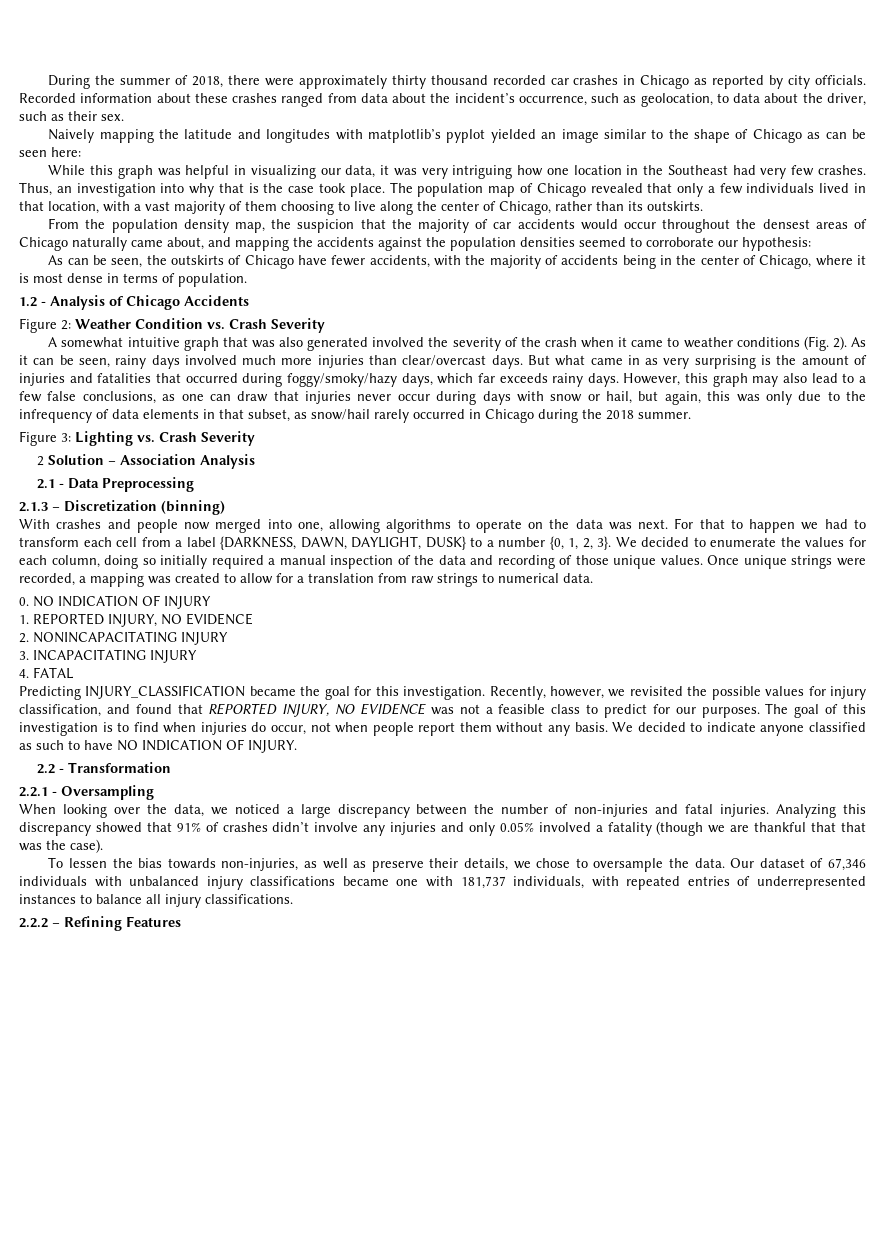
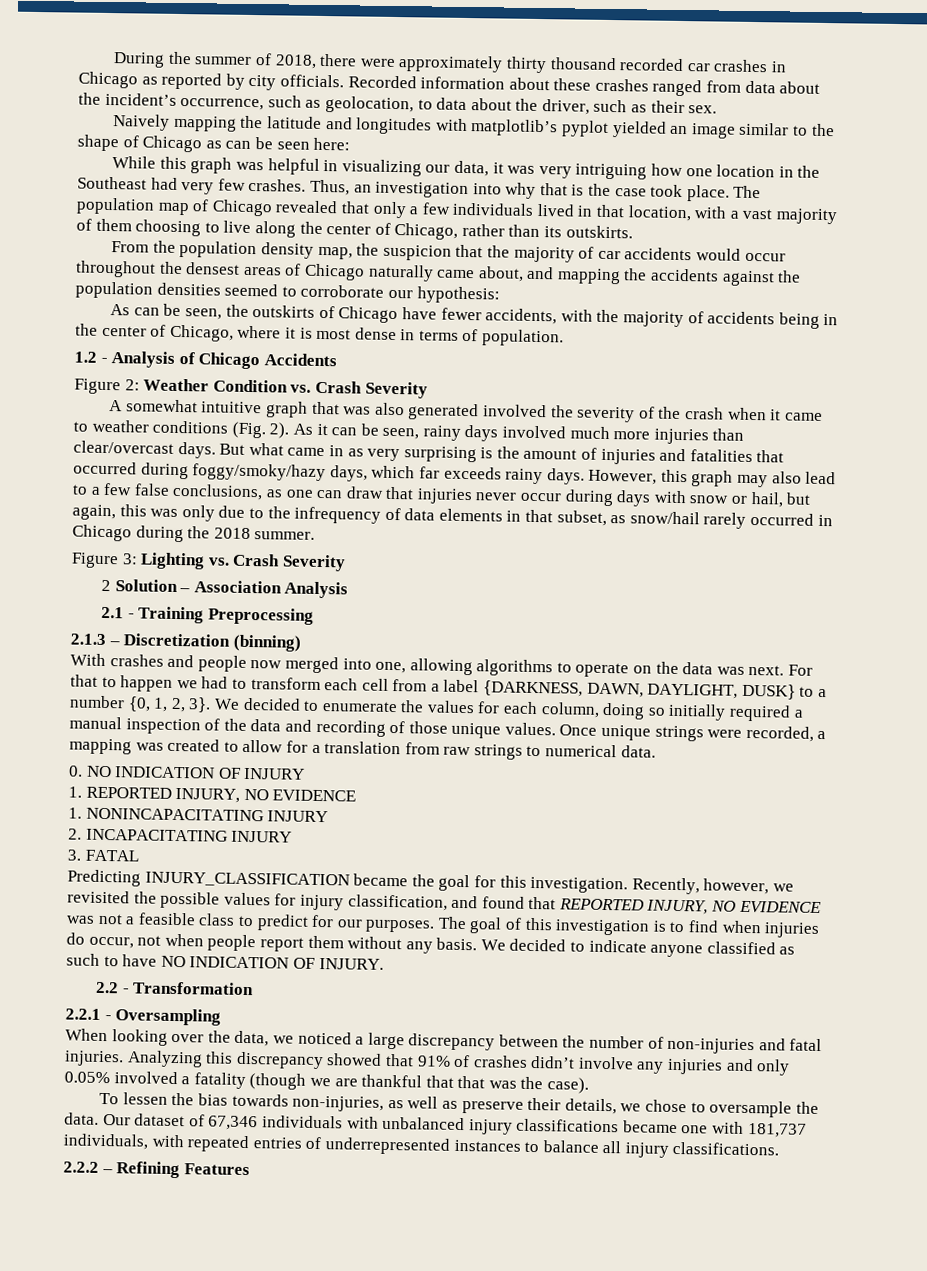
- 2.1 - Data Preprocessing
+ 2.1 - Training Preprocessing
- 2. NONINCAPACITATING INJURY
+ 1. NONINCAPACITATING INJURY
- 3. INCAPACITATING INJURY
+ 2. INCAPACITATING INJURY
- 4. FATAL
+ 3. FATAL

